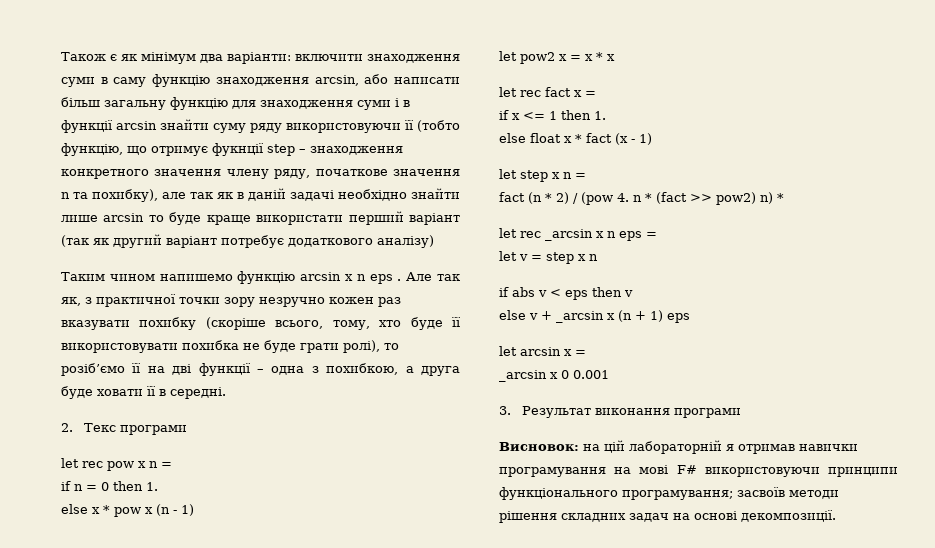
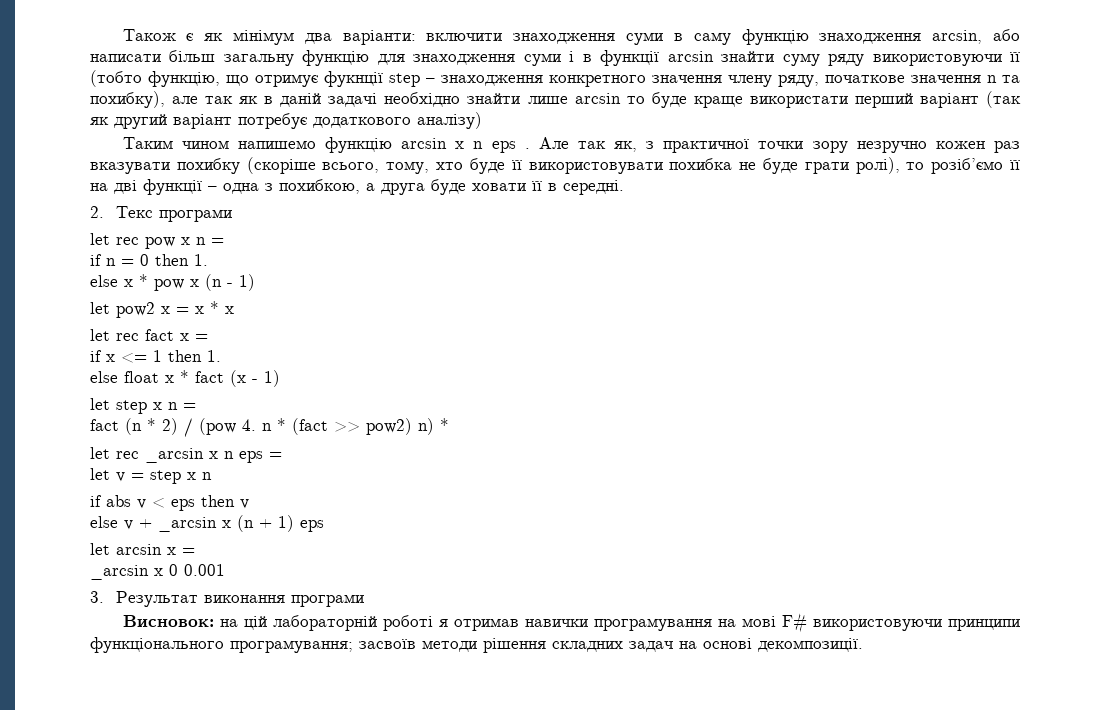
- Висновок: на цій лабораторній я отримав навички програмування на мові F# використовуючи принципи функціонального програмування; засвоїв методи рішення складних задач на основі декомпозиції.
+ Висновок: на цій лабораторній роботі я отримав навички програмування на мові F# використовуючи принципи функціонального програмування; засвоїв методи рішення складних задач на основі декомпозиції.

